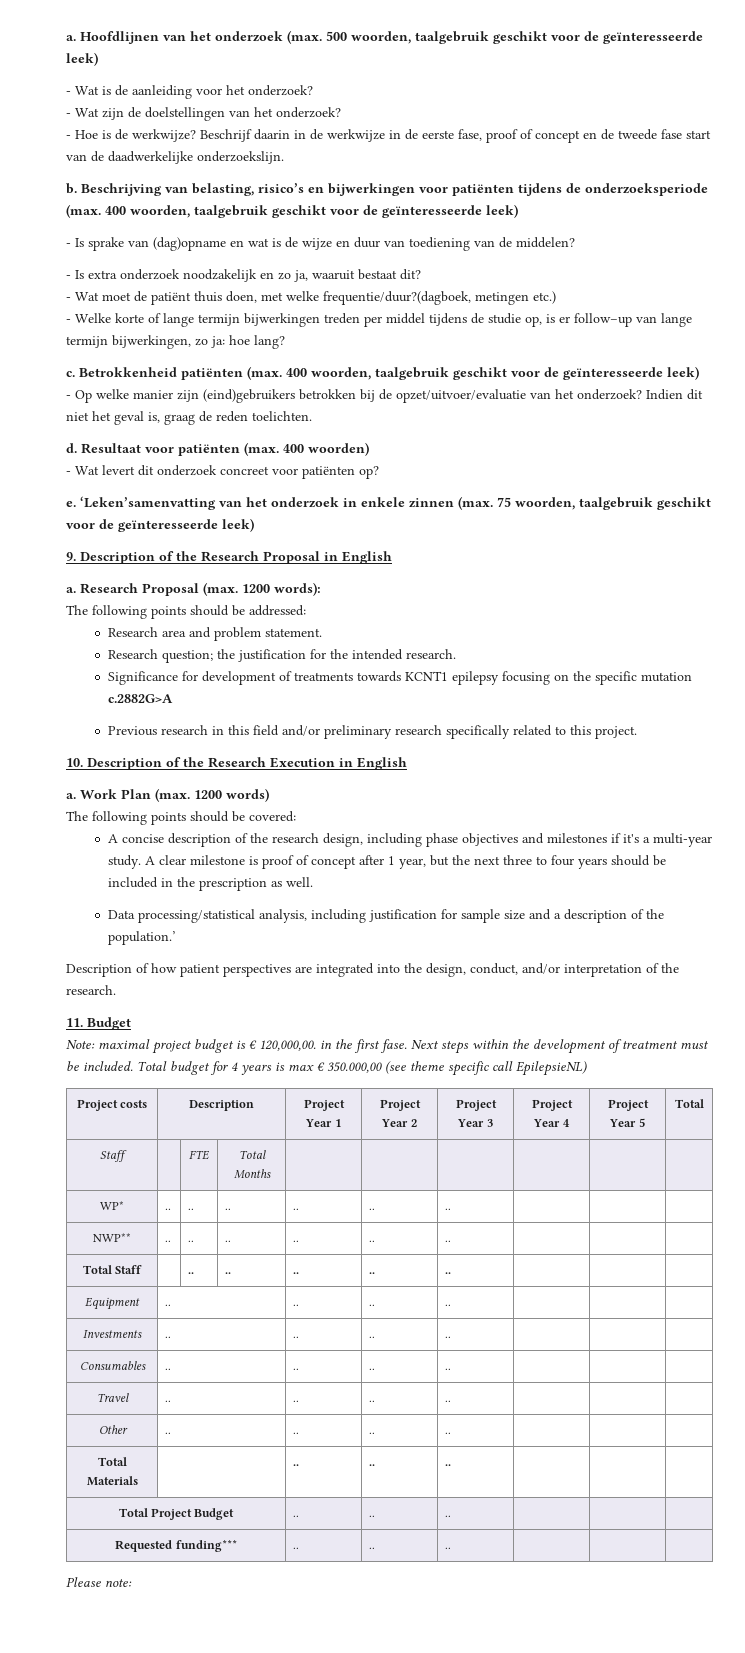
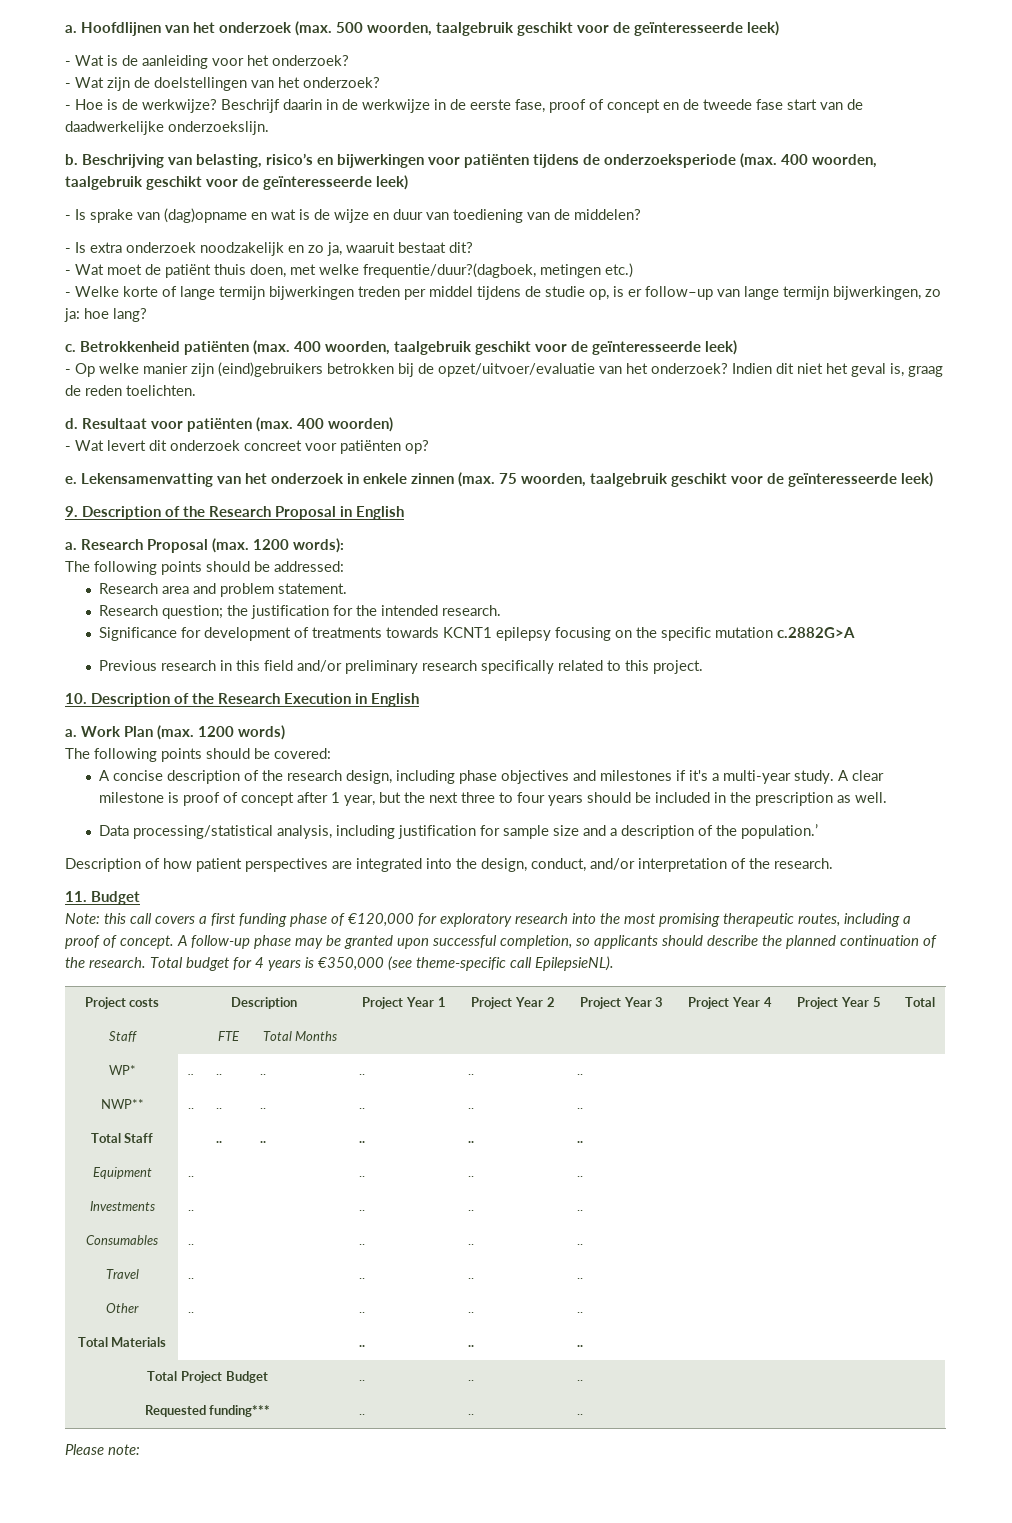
- ‘Leken’samenvatting van het onderzoek in enkele zinnen (max. 75 woorden, taalgebruik geschikt voor de geïnteresseerde leek)
+ Lekensamenvatting van het onderzoek in enkele zinnen (max. 75 woorden, taalgebruik geschikt voor de geïnteresseerde leek)
- Note: maximal project budget is € 120,000,00. in the first fase. Next steps within the development of treatment must be included.
+ Note: this call covers a first funding phase of €120,000 for exploratory research into the most promising therapeutic routes, including a proof of concept. A follow-up phase may be granted upon successful completion, so applicants should describe the planned continuation of the research.
- Total budget for 4 years is max € 350.000,00 (see theme specific call EpilepsieNL)
+ Total budget for 4 years is €350,000 (see theme-specific call EpilepsieNL).

